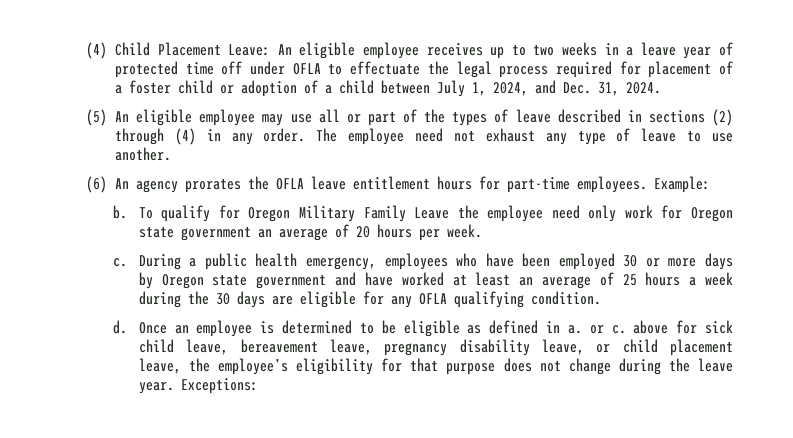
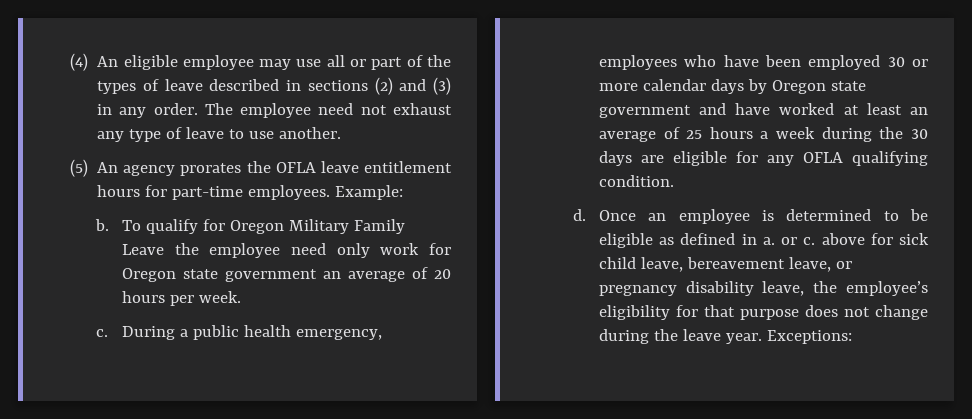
- (4) Child Placement Leave: An eligible employee receives up to two weeks in a leave year of protected time off under OFLA to effectuate the legal process required for placement of a foster child or adoption of a child between July 1, 2024, and Dec. 31, 2024.
- (5) An eligible employee may use all or part of the types of leave described in sections (2) through (4) in any order.
+ (4) An eligible employee may use all or part of the types of leave described in sections (2) and (3) in any order.
- (6) An agency prorates the OFLA leave entitlement hours for part-time employees.
+ (5) An agency prorates the OFLA leave entitlement hours for part-time employees.
- During a public health emergency, employees who have been employed 30 or more days by Oregon state government and have worked at least an average of 25 hours a week during the 30 days are eligible for any OFLA qualifying condition.
+ During a public health emergency, employees who have been employed 30 or more calendar days by Oregon state government and have worked at least an average of 25 hours a week during the 30 days are eligible for any OFLA qualifying condition.
- Once an employee is determined to be eligible as defined in a. or c. above for sick child leave, bereavement leave, pregnancy disability leave, or child placement leave, the employee’s eligibility for that purpose does not change during the leave year.
+ Once an employee is determined to be eligible as defined in a. or c. above for sick child leave, bereavement leave, or pregnancy disability leave, the employee’s eligibility for that purpose does not change during the leave year.

